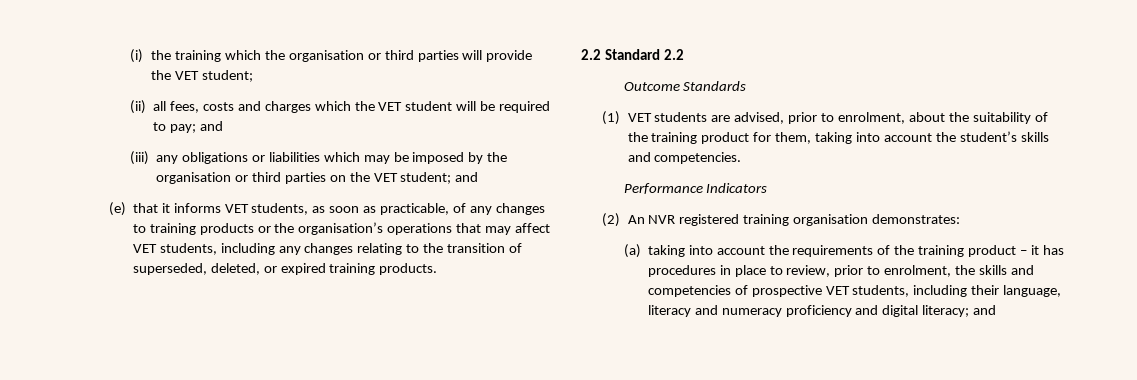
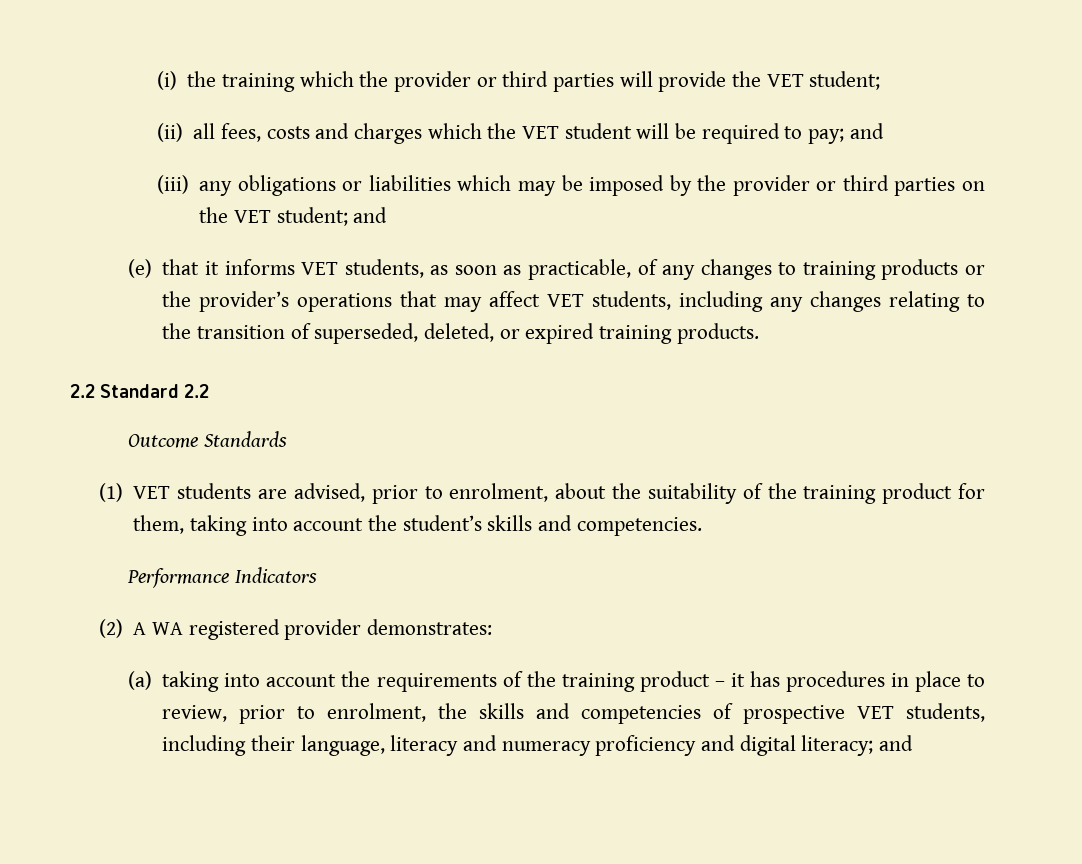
- (i) the training which the organisation or third parties will provide the VET student;
+ (i) the training which the provider or third parties will provide the VET student;
- (iii) any obligations or liabilities which may be imposed by the organisation or third parties on the VET student; and
+ (iii) any obligations or liabilities which may be imposed by the provider or third parties on the VET student; and
- (e) that it informs VET students, as soon as practicable, of any changes to training products or the organisation’s operations that may affect VET students, including any changes relating to the transition of superseded, deleted, or expired training products.
+ (e) that it informs VET students, as soon as practicable, of any changes to training products or the provider’s operations that may affect VET students, including any changes relating to the transition of superseded, deleted, or expired training products.
- (2) An NVR registered training organisation demonstrates:
+ (2) A WA registered provider demonstrates:

